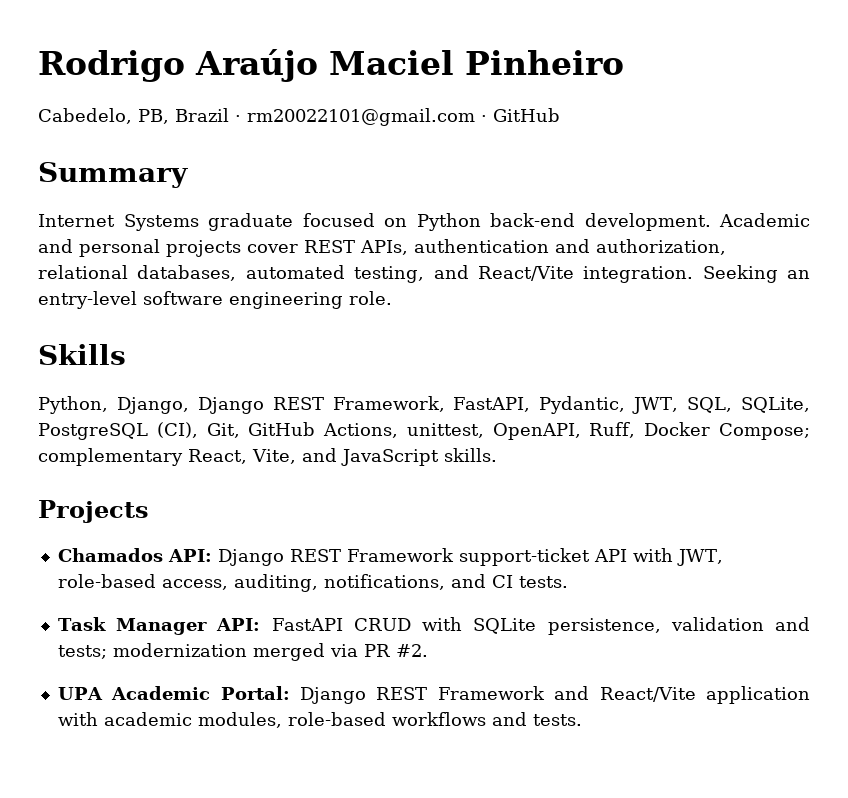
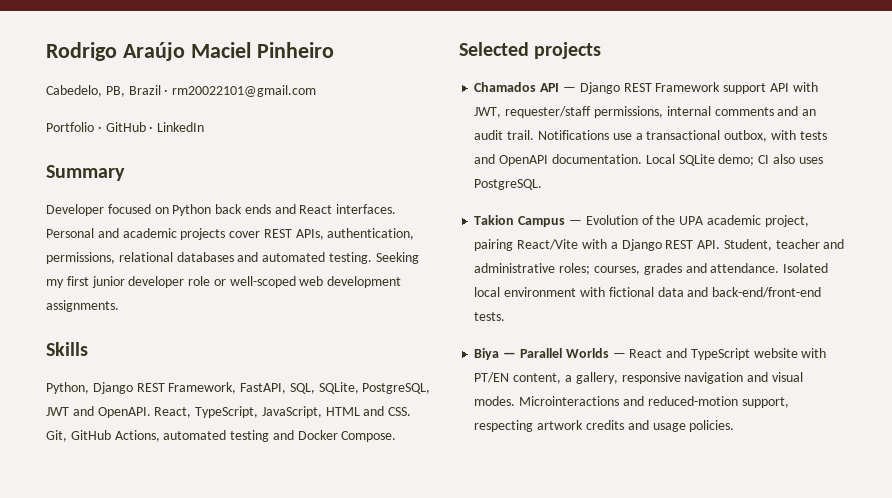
- Cabedelo, PB, Brazil · rm20022101@gmail.com · GitHub
+ Cabedelo, PB, Brazil · rm20022101@gmail.com
+ Portfolio · GitHub · LinkedIn
- Internet Systems graduate focused on Python back-end development. Academic and personal projects cover REST APIs, authentication and authorization, relational databases, automated testing, and React/Vite integration. Seeking an entry-level software engineering role.
+ Developer focused on Python back ends and React interfaces. Personal and academic projects cover REST APIs, authentication, permissions, relational databases and automated testing. Seeking my first junior developer role or well-scoped web development assignments.
- Python, Django, Django REST Framework, FastAPI, Pydantic, JWT, SQL, SQLite, PostgreSQL (CI), Git, GitHub Actions, unittest, OpenAPI, Ruff, Docker Compose; complementary React, Vite, and JavaScript skills.
- Projects
+ Python, Django REST Framework, FastAPI, SQL, SQLite, PostgreSQL, JWT and OpenAPI. React, TypeScript, JavaScript, HTML and CSS. Git, GitHub Actions, automated testing and Docker Compose.
+ Selected projects
- Chamados API: Django REST Framework support-ticket API with JWT, role-based access, auditing, notifications, and CI tests.
- Task Manager API: FastAPI CRUD with SQLite persistence, validation and tests; modernization merged via PR #2.
- UPA Academic Portal: Django REST Framework and React/Vite application with academic modules, role-based workflows and tests.
+ Chamados API — Django REST Framework support API with JWT, requester/staff permissions, internal comments and an audit trail. Notifications use a transactional outbox, with tests and OpenAPI documentation. Local SQLite demo; CI also uses PostgreSQL.
+ Takion Campus — Evolution of the UPA academic project, pairing React/Vite with a Django REST API. Student, teacher and administrative roles; courses, grades and attendance. Isolated local environment with fictional data and back-end/front-end tests.
+ Biya — Parallel Worlds — React and TypeScript website with PT/EN content, a gallery, responsive navigation and visual modes. Microinteractions and reduced-motion support, respecting artwork credits and usage policies.

